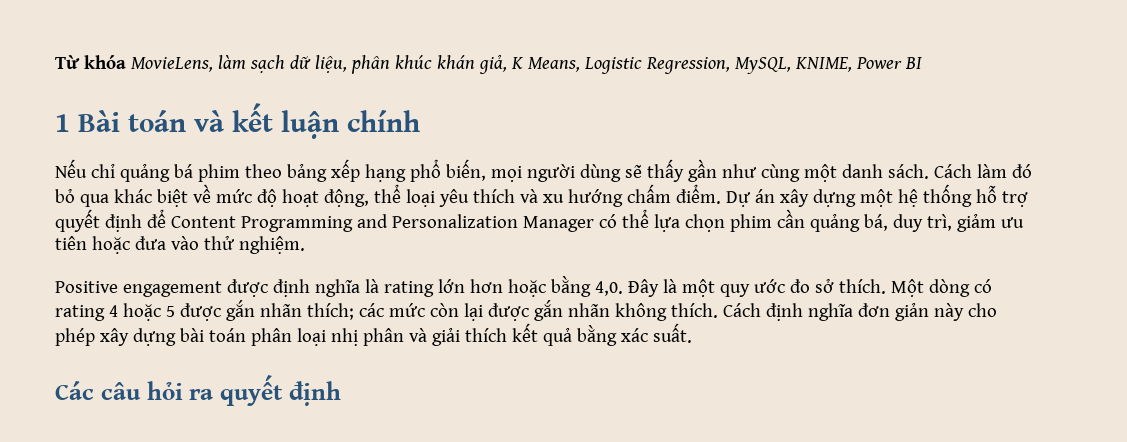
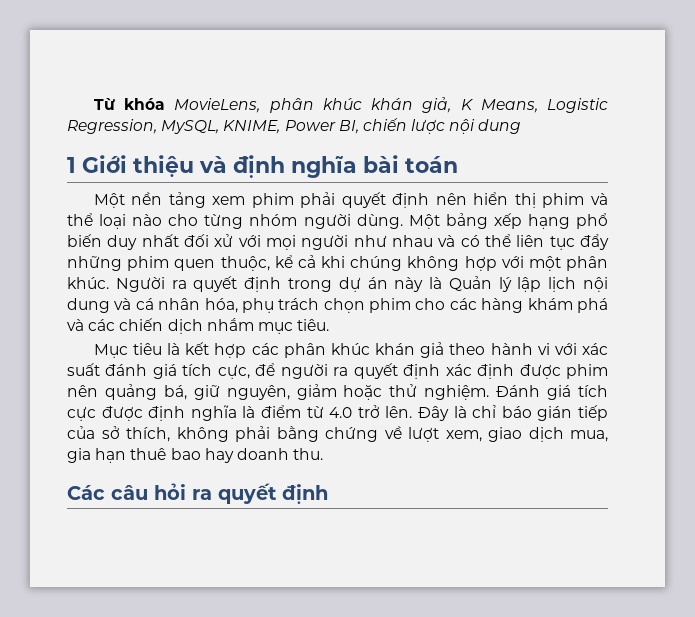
- Từ khóa MovieLens, làm sạch dữ liệu, phân khúc khán giả, K Means, Logistic Regression, MySQL, KNIME, Power BI
- 1 Bài toán và kết luận chính
- Nếu chỉ quảng bá phim theo bảng xếp hạng phổ biến, mọi người dùng sẽ thấy gần như cùng một danh sách. Cách làm đó bỏ qua khác biệt về mức độ hoạt động, thể loại yêu thích và xu hướng chấm điểm. Dự án xây dựng một hệ thống hỗ trợ quyết định để Content Programming and Personalization Manager có thể lựa chọn phim cần quảng bá, duy trì, giảm ưu tiên hoặc đưa vào thử nghiệm.
- Positive engagement được định nghĩa là rating lớn hơn hoặc bằng 4,0. Đây là một quy ước đo sở thích. Một dòng có rating 4 hoặc 5 được gắn nhãn thích; các mức còn lại được gắn nhãn không thích. Cách định nghĩa đơn giản này cho phép xây dựng bài toán phân loại nhị phân và giải thích kết quả bằng xác suất.
+ Từ khóa MovieLens, phân khúc khán giả, K Means, Logistic Regression, MySQL, KNIME, Power BI, chiến lược nội dung
+ 1 Giới thiệu và định nghĩa bài toán
+ Một nền tảng xem phim phải quyết định nên hiển thị phim và thể loại nào cho từng nhóm người dùng. Một bảng xếp hạng phổ biến duy nhất đối xử với mọi người như nhau và có thể liên tục đẩy những phim quen thuộc, kể cả khi chúng không hợp với một phân khúc. Người ra quyết định trong dự án này là Quản lý lập lịch nội dung và cá nhân hóa, phụ trách chọn phim cho các hàng khám phá và các chiến dịch nhắm mục tiêu.
+ Mục tiêu là kết hợp các phân khúc khán giả theo hành vi với xác suất đánh giá tích cực, để người ra quyết định xác định được phim nên quảng bá, giữ nguyên, giảm hoặc thử nghiệm. Đánh giá tích cực được định nghĩa là điểm từ 4.0 trở lên. Đây là chỉ báo gián tiếp của sở thích, không phải bằng chứng về lượt xem, giao dịch mua, gia hạn thuê bao hay doanh thu.

